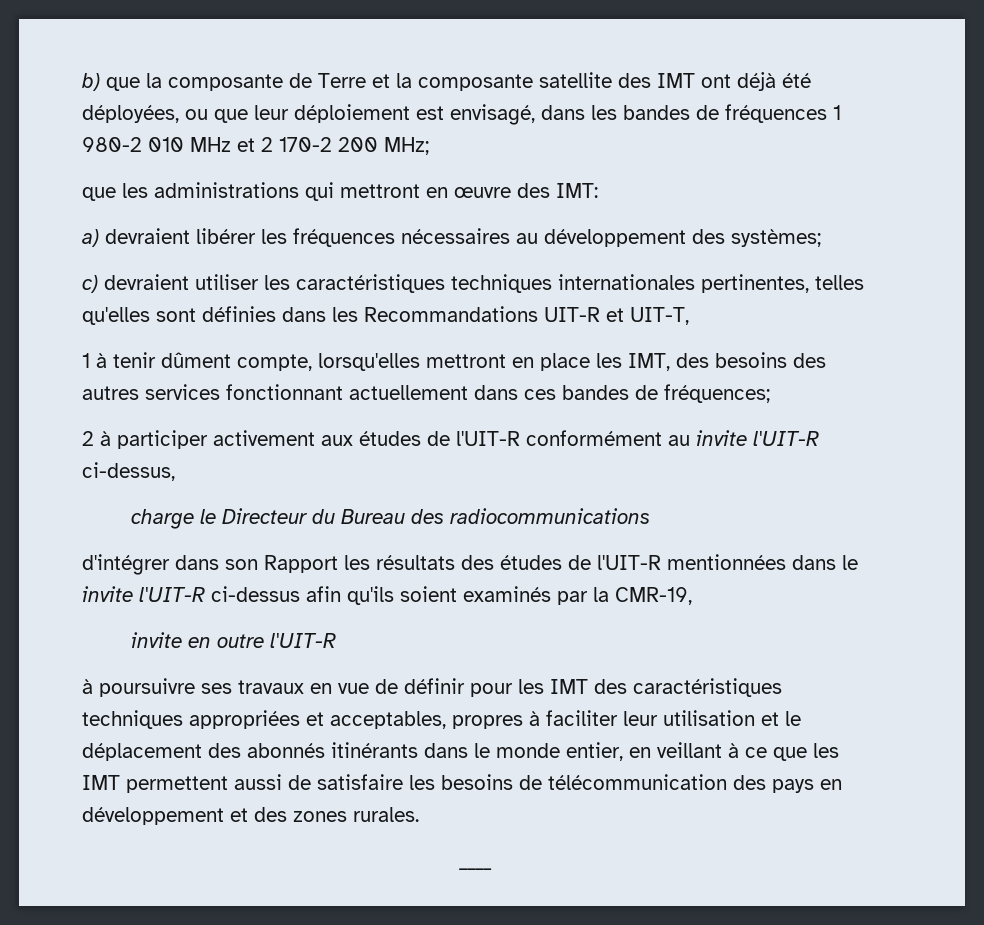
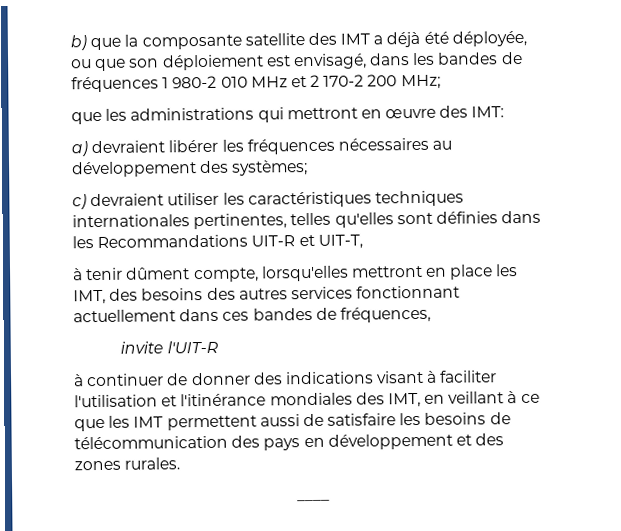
- b) que la composante de Terre et la composante satellite des IMT ont déjà été déployées, ou que leur déploiement est envisagé, dans les bandes de fréquences 1 980-2 010 MHz et 2 170-2 200 MHz;
+ b) que la composante satellite des IMT a déjà été déployée, ou que son déploiement est envisagé, dans les bandes de fréquences 1 980-2 010 MHz et 2 170-2 200 MHz;
- 1 à tenir dûment compte, lorsqu'elles mettront en place les IMT, des besoins des autres services fonctionnant actuellement dans ces bandes de fréquences;
- 2 à participer activement aux études de l'UIT-R conformément au invite l'UIT-R ci-dessus,
- charge le Directeur du Bureau des radiocommunications
- d'intégrer dans son Rapport les résultats des études de l'UIT-R mentionnées dans le invite l'UIT-R ci-dessus afin qu'ils soient examinés par la CMR-19,
- invite en outre l'UIT-R
+ à tenir dûment compte, lorsqu'elles mettront en place les IMT, des besoins des autres services fonctionnant actuellement dans ces bandes de fréquences,
+ invite l'UIT-R
- à poursuivre ses travaux en vue de définir pour les IMT des caractéristiques techniques appropriées et acceptables, propres à faciliter leur utilisation et le déplacement des abonnés itinérants dans le monde entier, en veillant à ce que les IMT permettent aussi de satisfaire les besoins de télécommunication des pays en développement et des zones rurales.
+ à continuer de donner des indications visant à faciliter l'utilisation et l'itinérance mondiales des IMT, en veillant à ce que les IMT permettent aussi de satisfaire les besoins de télécommunication des pays en développement et des zones rurales.

